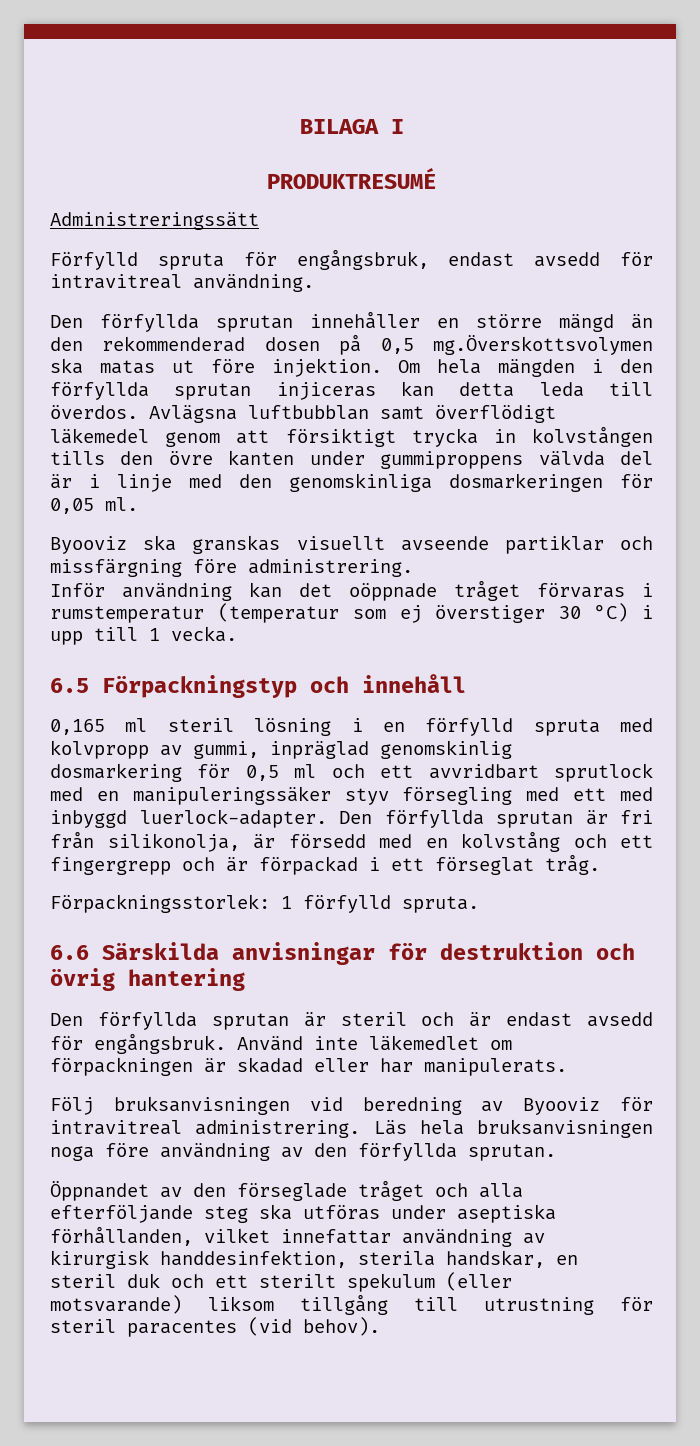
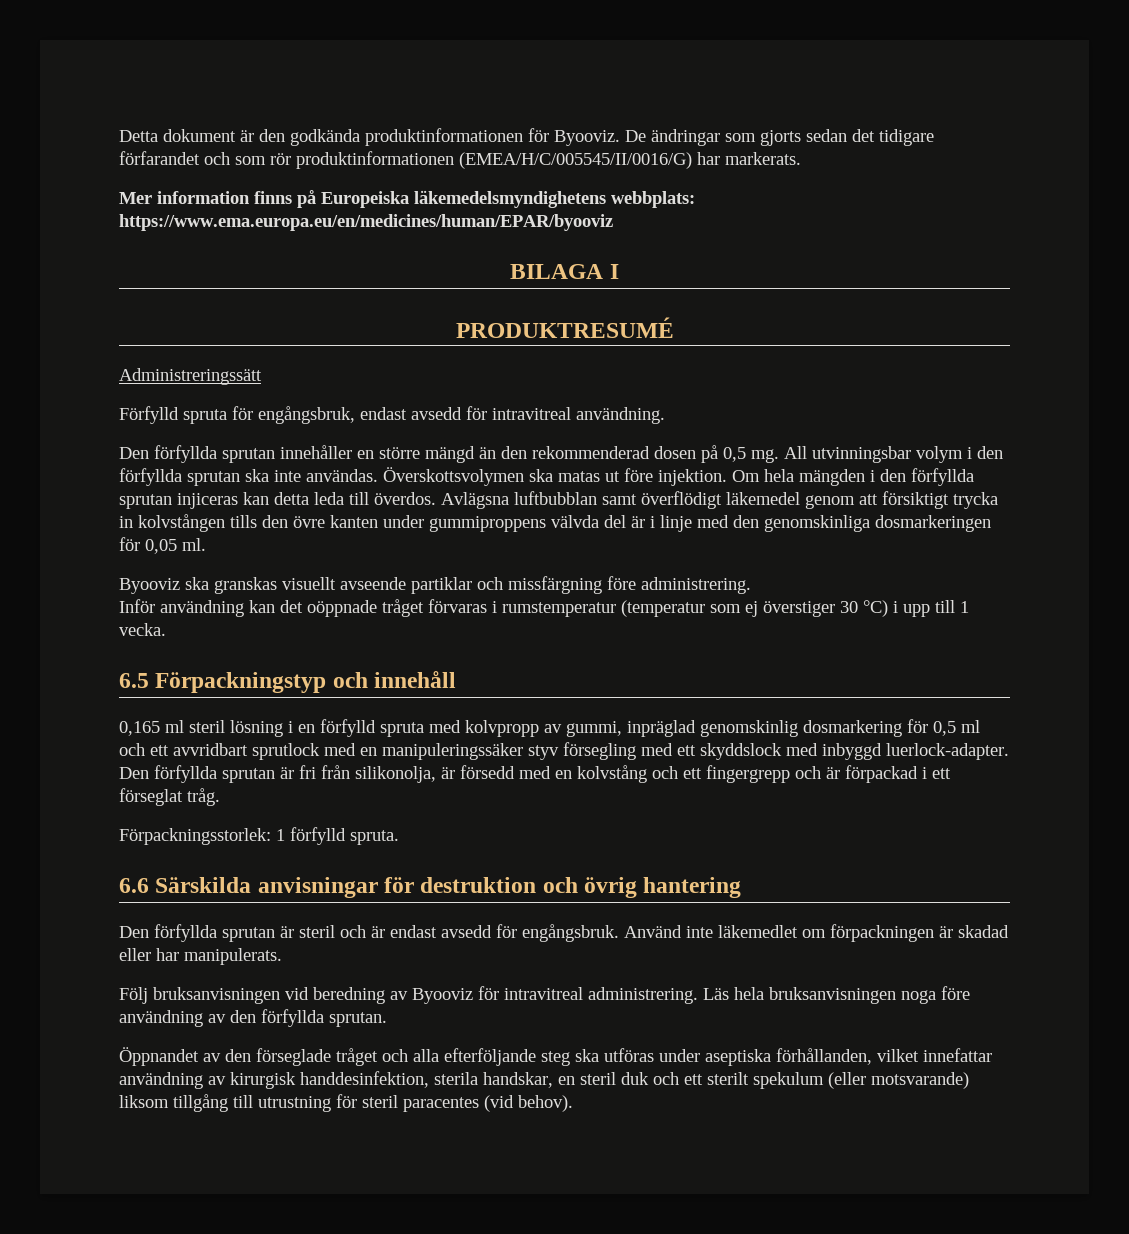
+ Detta dokument är den godkända produktinformationen för Byooviz. De ändringar som gjorts sedan det tidigare förfarandet och som rör produktinformationen (EMEA/H/C/005545/II/0016/G) har markerats.
+ Mer information finns på Europeiska läkemedelsmyndighetens webbplats: https://www.ema.europa.eu/en/medicines/human/EPAR/byooviz
- Den förfyllda sprutan innehåller en större mängd än den rekommenderad dosen på 0,5 mg.Överskottsvolymen ska matas ut före injektion.
+ Den förfyllda sprutan innehåller en större mängd än den rekommenderad dosen på 0,5 mg. All utvinningsbar volym i den förfyllda sprutan ska inte användas. Överskottsvolymen ska matas ut före injektion.
- 0,165 ml steril lösning i en förfylld spruta med kolvpropp av gummi, inpräglad genomskinlig dosmarkering för 0,5 ml och ett avvridbart sprutlock med en manipuleringssäker styv försegling med ett med inbyggd luerlock-adapter.
+ 0,165 ml steril lösning i en förfylld spruta med kolvpropp av gummi, inpräglad genomskinlig dosmarkering för 0,5 ml och ett avvridbart sprutlock med en manipuleringssäker styv försegling med ett skyddslock med inbyggd luerlock-adapter.

